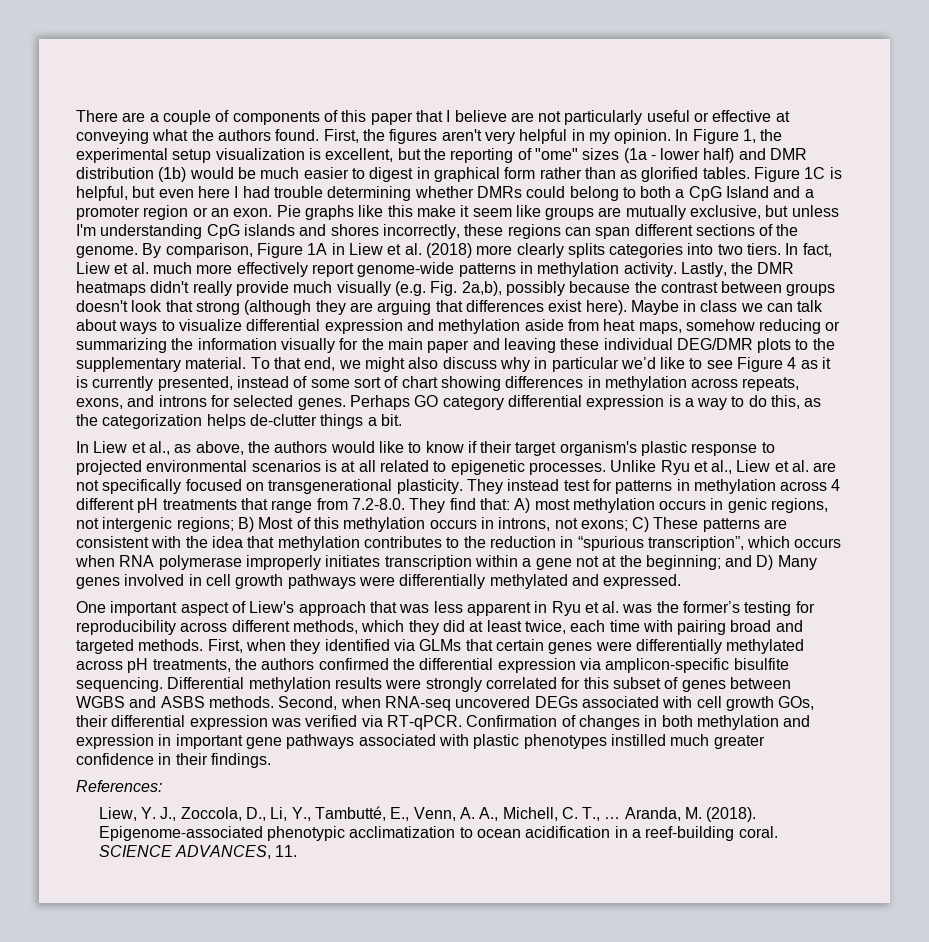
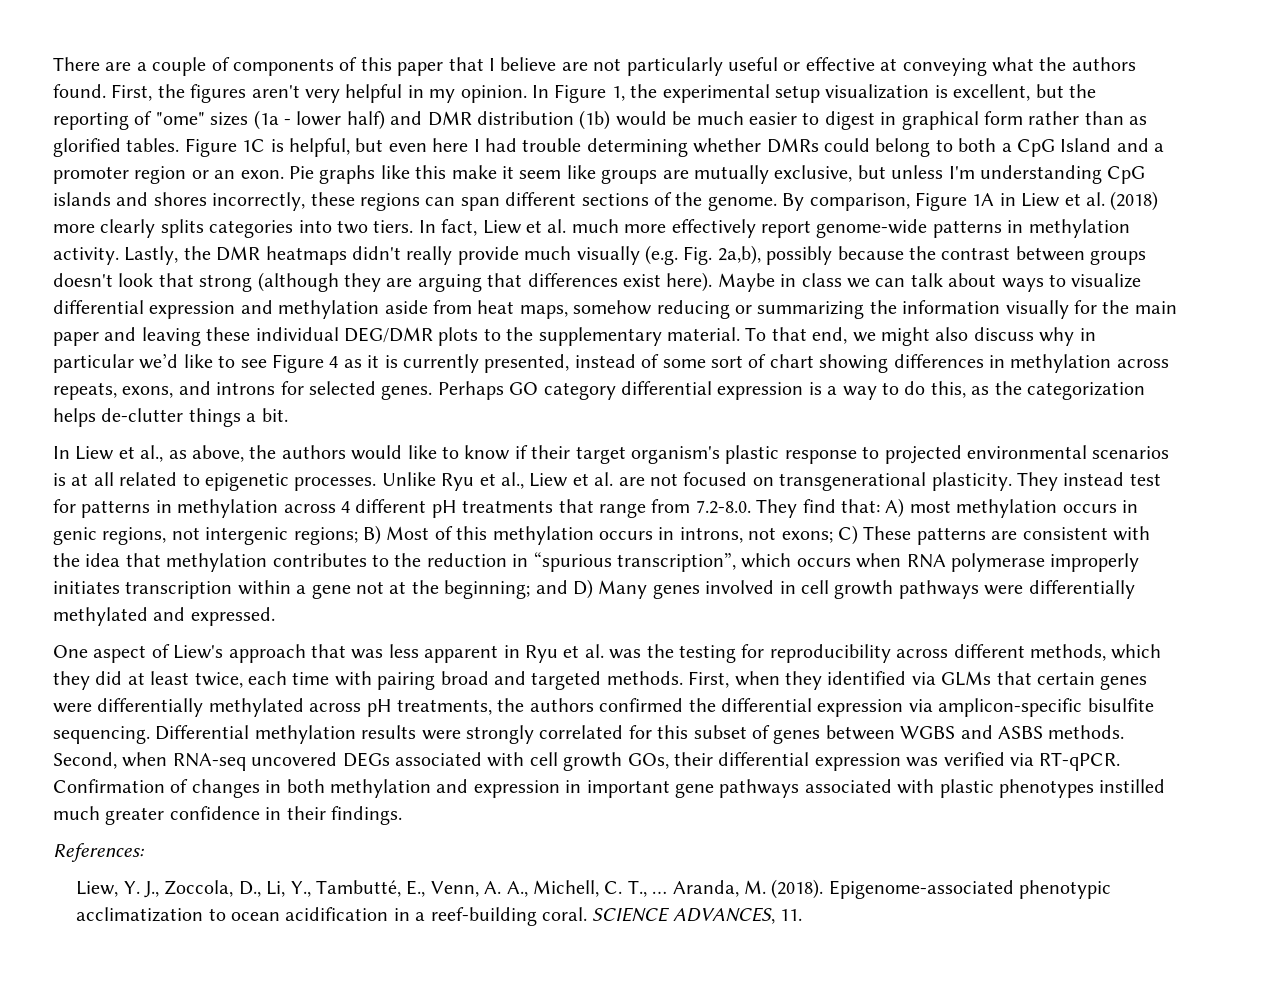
- Unlike Ryu et al., Liew et al. are not specifically focused on transgenerational plasticity.
+ Unlike Ryu et al., Liew et al. are not focused on transgenerational plasticity.
- One important aspect of Liew's approach that was less apparent in Ryu et al. was the former’s testing for reproducibility across different methods, which they did at least twice, each time with pairing broad and targeted methods.
+ One aspect of Liew's approach that was less apparent in Ryu et al. was the testing for reproducibility across different methods, which they did at least twice, each time with pairing broad and targeted methods.

